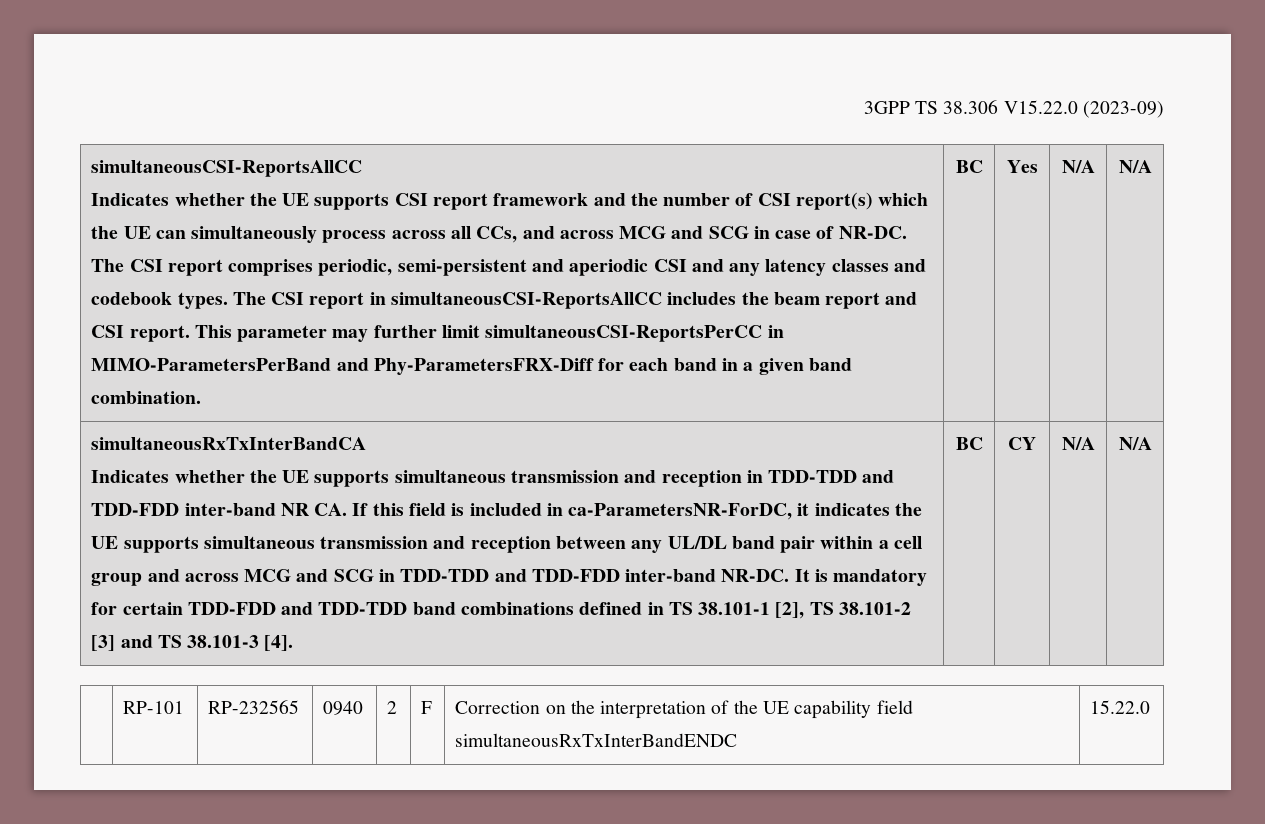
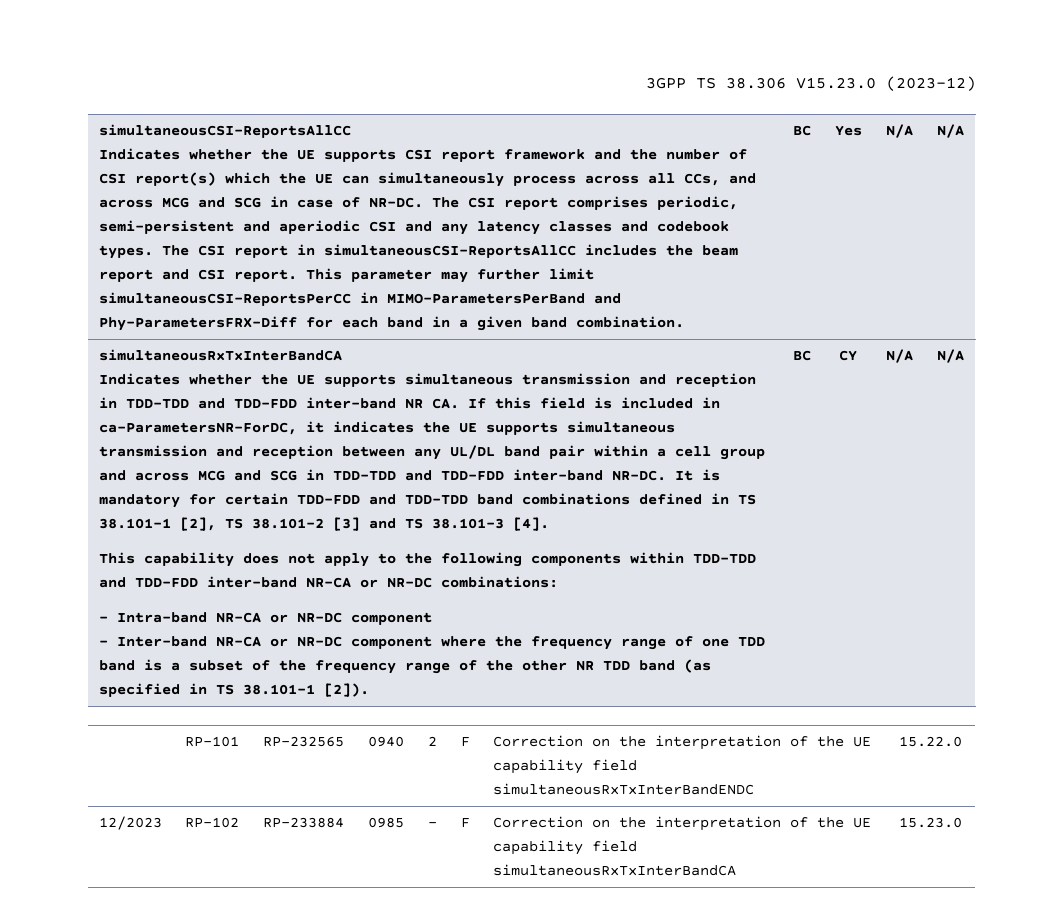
- 3GPP TS 38.306 V15.22.0 (2023-09)
+ 3GPP TS 38.306 V15.23.0 (2023-12)
+ This capability does not apply to the following components within TDD-TDD and TDD-FDD inter-band NR-CA or NR-DC combinations:
+ - Intra-band NR-CA or NR-DC component
+ - Inter-band NR-CA or NR-DC component where the frequency range of one TDD band is a subset of the frequency range of the other NR TDD band (as specified in TS 38.101-1 [2]).
+ 12/2023 | RP-102 | RP-233884 | 0985 | - | F | Correction on the interpretation of the UE capability field simultaneousRxTxInterBandCA | 15.23.0

